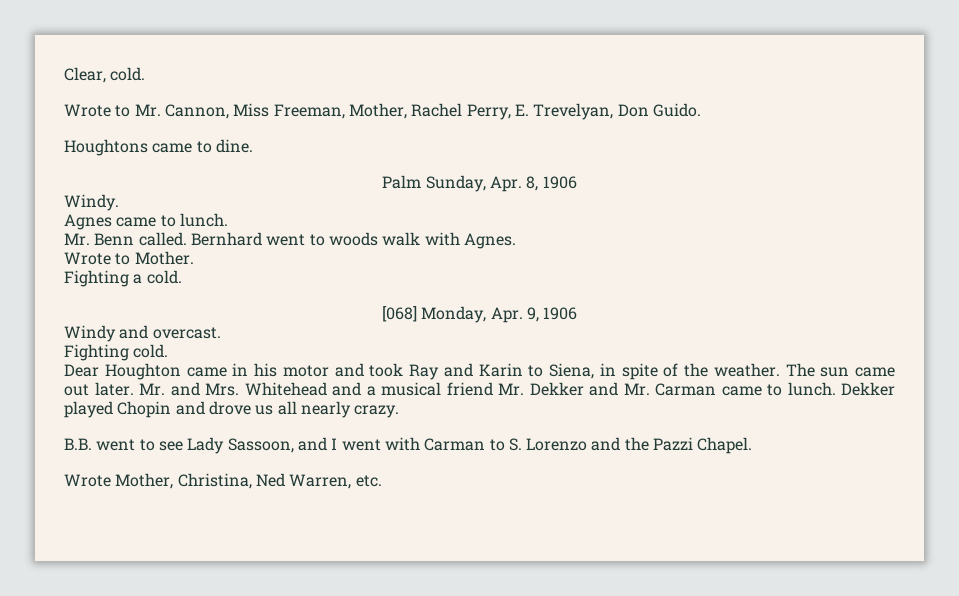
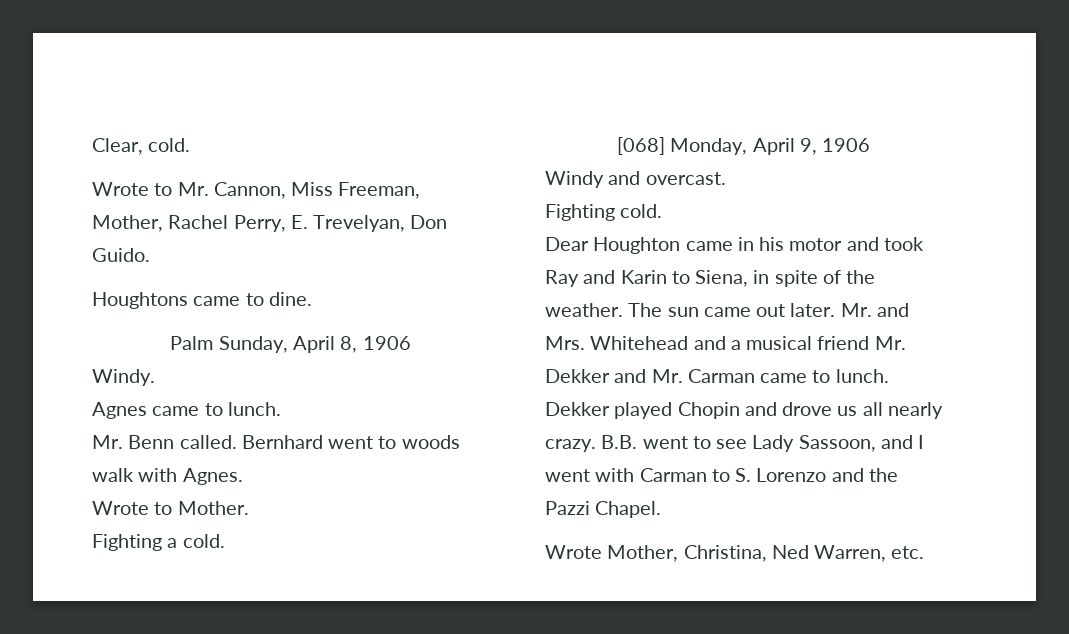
- Palm Sunday, Apr. 8, 1906
+ Palm Sunday, April 8, 1906
- [068] Monday, Apr. 9, 1906
+ [068] Monday, April 9, 1906
- Dekker played Chopin and drove us all nearly crazy.
- B.B. went to see Lady Sassoon, and I went with Carman to S. Lorenzo and the Pazzi Chapel.
+ Dekker played Chopin and drove us all nearly crazy. B.B. went to see Lady Sassoon, and I went with Carman to S. Lorenzo and the Pazzi Chapel.

